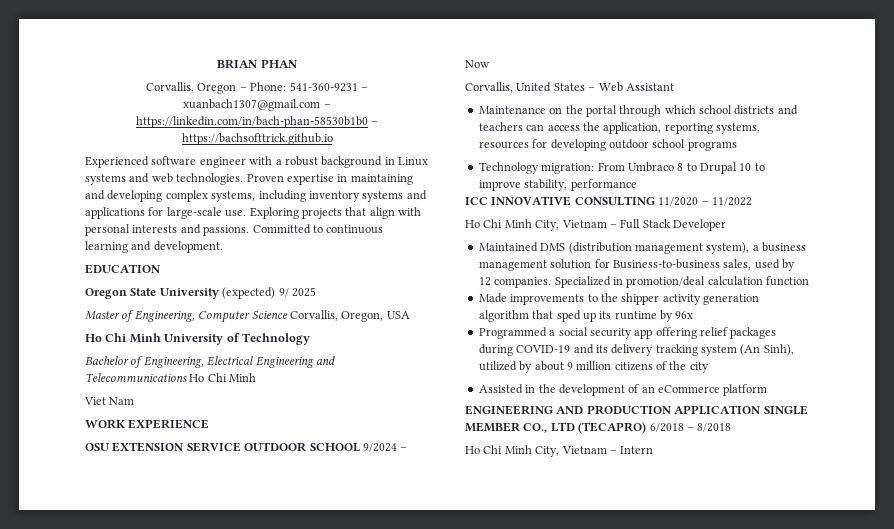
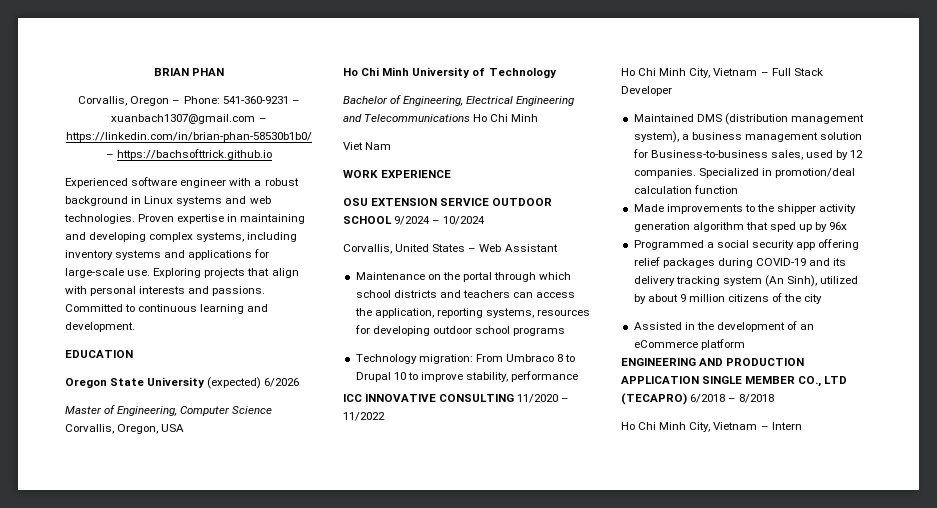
- Corvallis, Oregon – Phone: 541-360-9231 – xuanbach1307@gmail.com – https://linkedin.com/in/bach-phan-58530b1b0 – https://bachsofttrick.github.io
+ Corvallis, Oregon – Phone: 541-360-9231 – xuanbach1307@gmail.com – https://linkedin.com/in/brian-phan-58530b1b0/ – https://bachsofttrick.github.io
- Oregon State University (expected) 9/ 2025
+ Oregon State University (expected) 6/2026
- OSU EXTENSION SERVICE OUTDOOR SCHOOL 9/2024 – Now
+ OSU EXTENSION SERVICE OUTDOOR SCHOOL 9/2024 – 10/2024
- Made improvements to the shipper activity generation algorithm that sped up its runtime by 96x
+ Made improvements to the shipper activity generation algorithm that sped up by 96x

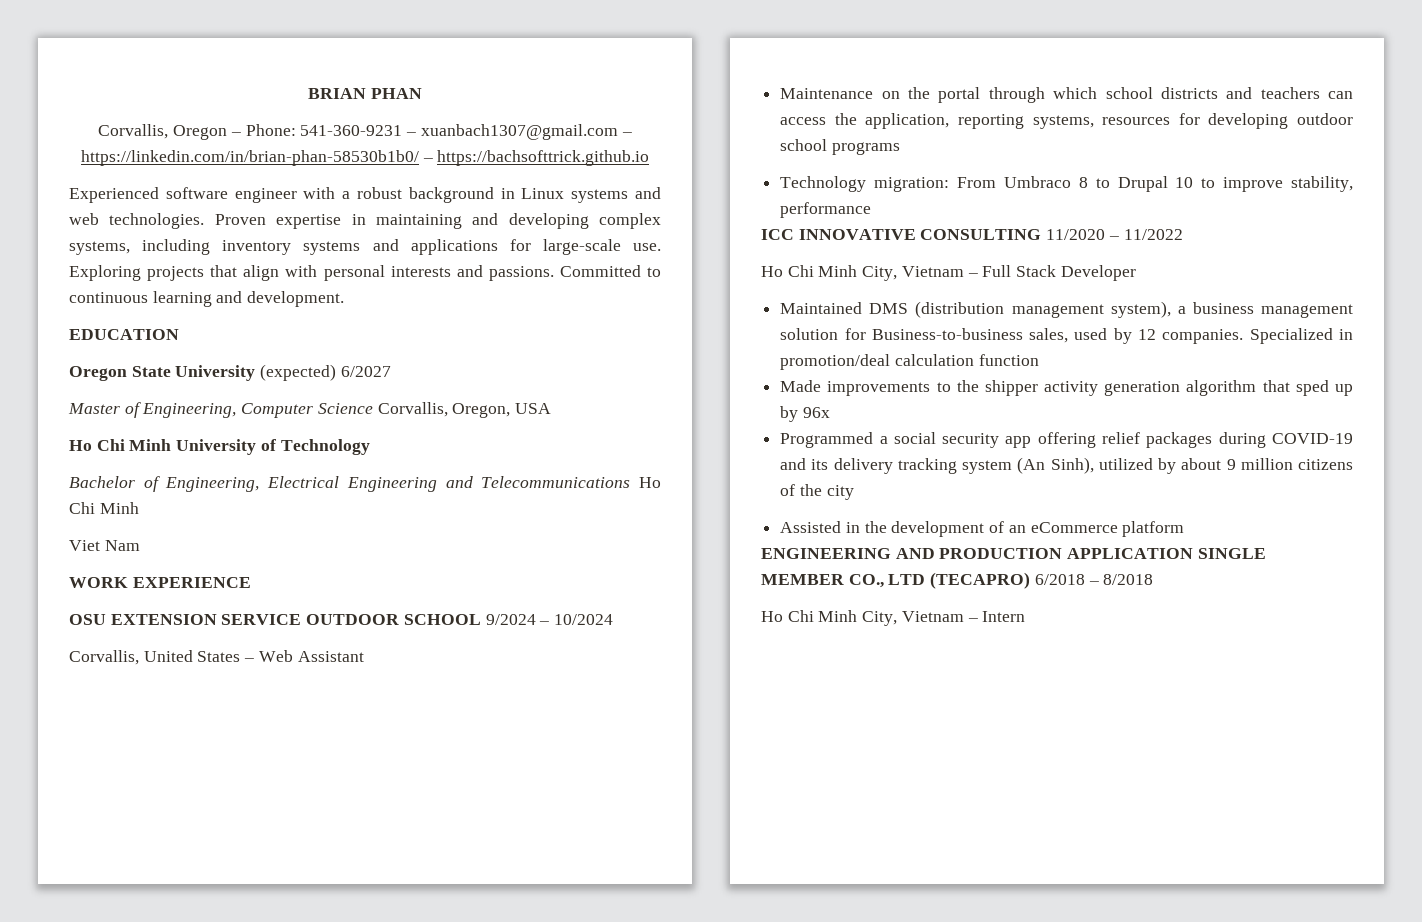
- Oregon State University (expected) 6/2026
+ Oregon State University (expected) 6/2027

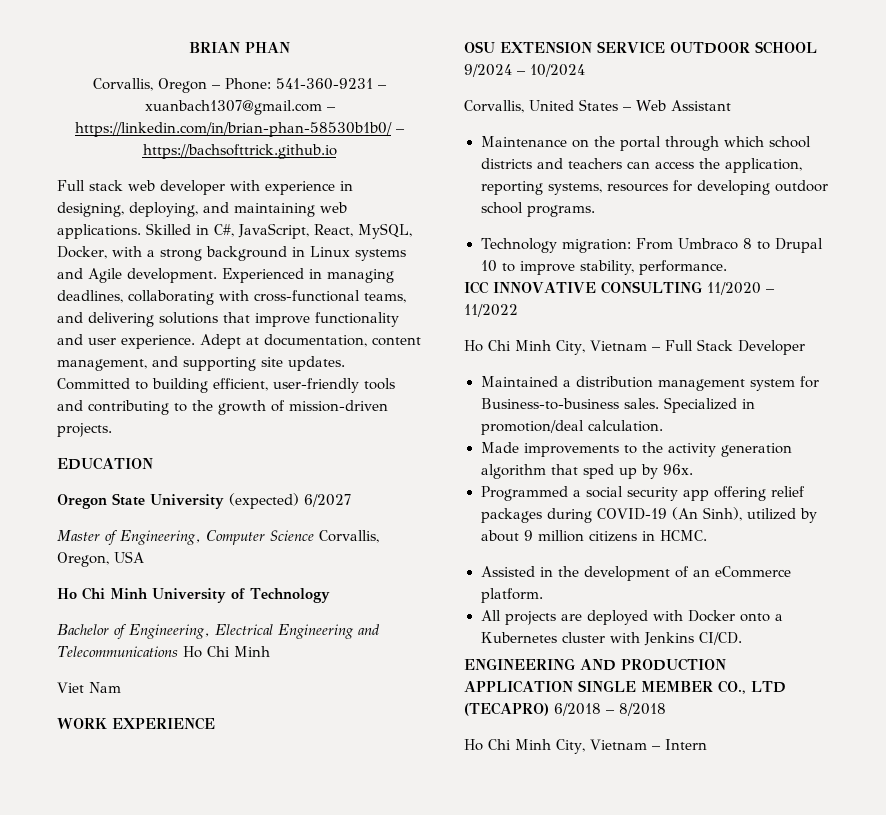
- Experienced software engineer with a robust background in Linux systems and web technologies. Proven expertise in maintaining and developing complex systems, including inventory systems and applications for large-scale use. Exploring projects that align with personal interests and passions. Committed to continuous learning and development.
+ Full stack web developer with experience in designing, deploying, and maintaining web applications. Skilled in C#, JavaScript, React, MySQL, Docker, with a strong background in Linux systems and Agile development. Experienced in managing deadlines, collaborating with cross-functional teams, and delivering solutions that improve functionality and user experience. Adept at documentation, content management, and supporting site updates. Committed to building efficient, user-friendly tools and contributing to the growth of mission-driven projects.
- Maintenance on the portal through which school districts and teachers can access the application, reporting systems, resources for developing outdoor school programs
+ Maintenance on the portal through which school districts and teachers can access the application, reporting systems, resources for developing outdoor school programs.
- Technology migration: From Umbraco 8 to Drupal 10 to improve stability, performance
+ Technology migration: From Umbraco 8 to Drupal 10 to improve stability, performance.
- Maintained DMS (distribution management system), a business management solution for Business-to-business sales, used by 12 companies.
+ Maintained a distribution management system for Business-to-business sales.
- Specialized in promotion/deal calculation function
+ Specialized in promotion/deal calculation.
- Made improvements to the shipper activity generation algorithm that sped up by 96x
+ Made improvements to the activity generation algorithm that sped up by 96x.
- Programmed a social security app offering relief packages during COVID-19 and its delivery tracking system (An Sinh), utilized by about 9 million citizens of the city
+ Programmed a social security app offering relief packages during COVID-19 (An Sinh), utilized by about 9 million citizens in HCMC.
- Assisted in the development of an eCommerce platform
+ Assisted in the development of an eCommerce platform.
+ All projects are deployed with Docker onto a Kubernetes cluster with Jenkins CI/CD.

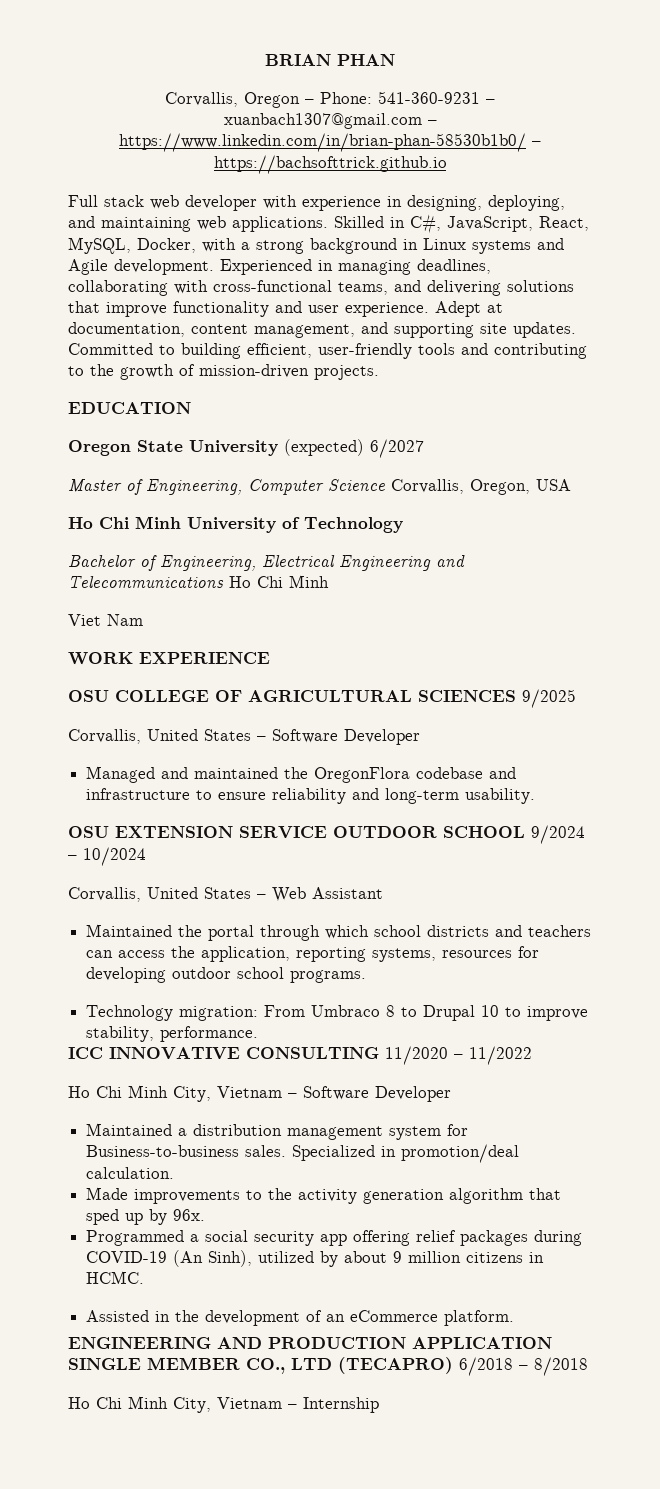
- Corvallis, Oregon – Phone: 541-360-9231 – xuanbach1307@gmail.com – https://linkedin.com/in/brian-phan-58530b1b0/ – https://bachsofttrick.github.io
+ Corvallis, Oregon – Phone: 541-360-9231 – xuanbach1307@gmail.com – https://www.linkedin.com/in/brian-phan-58530b1b0/ – https://bachsofttrick.github.io
+ OSU COLLEGE OF AGRICULTURAL SCIENCES 9/2025
+ Corvallis, United States – Software Developer
+ Managed and maintained the OregonFlora codebase and infrastructure to ensure reliability and long-term usability.
- Maintenance on the portal through which school districts and teachers can access the application, reporting systems, resources for developing outdoor school programs.
+ Maintained the portal through which school districts and teachers can access the application, reporting systems, resources for developing outdoor school programs.
- Ho Chi Minh City, Vietnam – Full Stack Developer
+ Ho Chi Minh City, Vietnam – Software Developer
- All projects are deployed with Docker onto a Kubernetes cluster with Jenkins CI/CD.
- Ho Chi Minh City, Vietnam – Intern
+ Ho Chi Minh City, Vietnam – Internship

